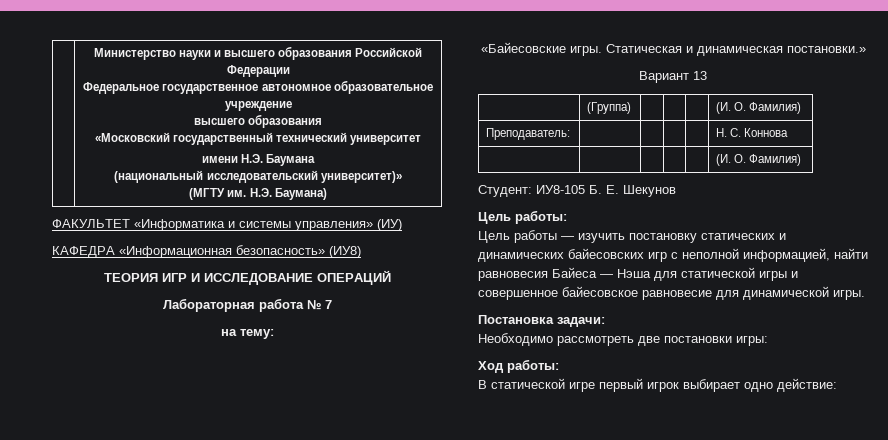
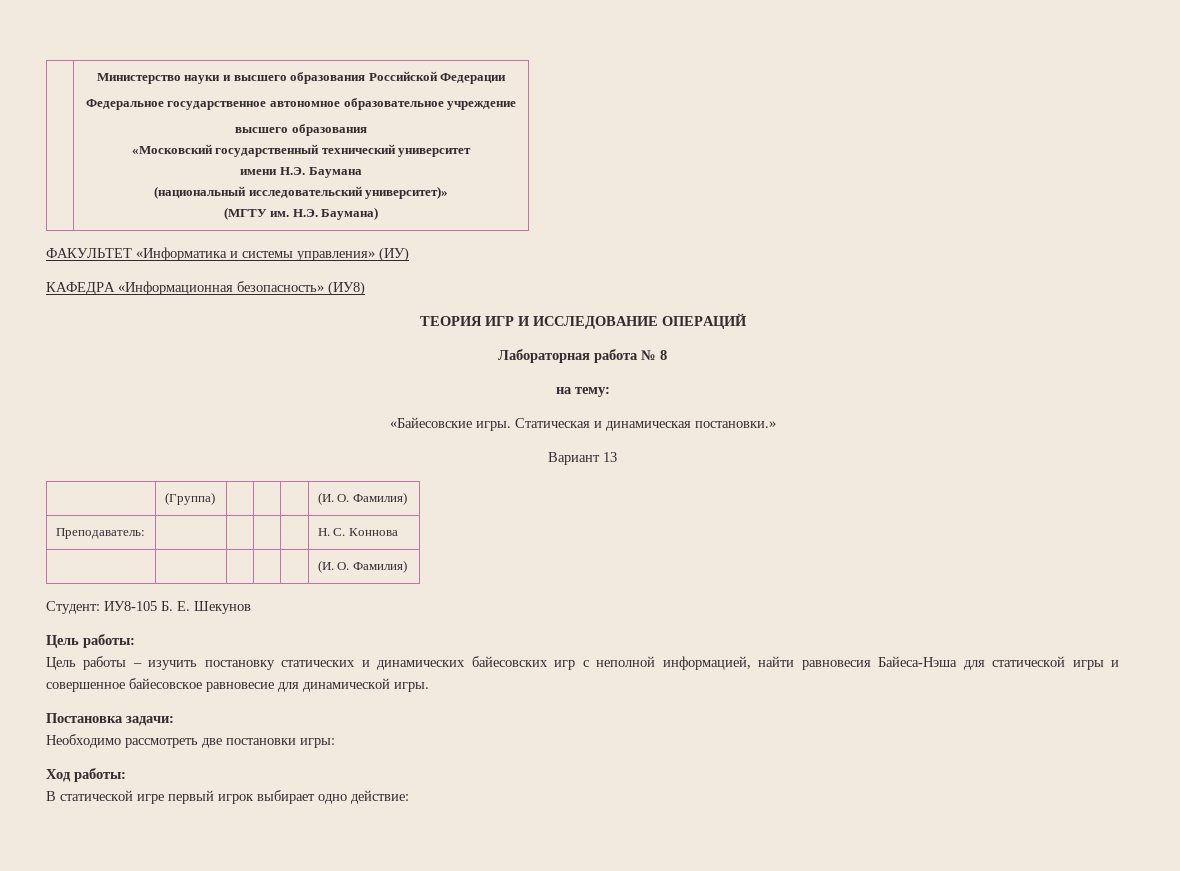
- Лабораторная работа № 7
+ Лабораторная работа № 8
- Цель работы — изучить постановку статических и динамических байесовских игр с неполной информацией, найти равновесия Байеса — Нэша для статической игры и совершенное байесовское равновесие для динамической игры.
+ Цель работы – изучить постановку статических и динамических байесовских игр с неполной информацией, найти равновесия Байеса-Нэша для статической игры и совершенное байесовское равновесие для динамической игры.

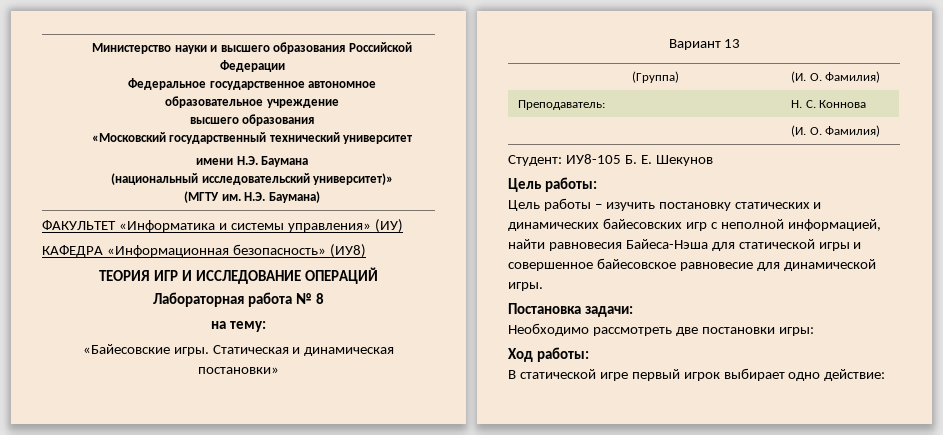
- Статическая и динамическая постановки.»
+ Статическая и динамическая постановки»

